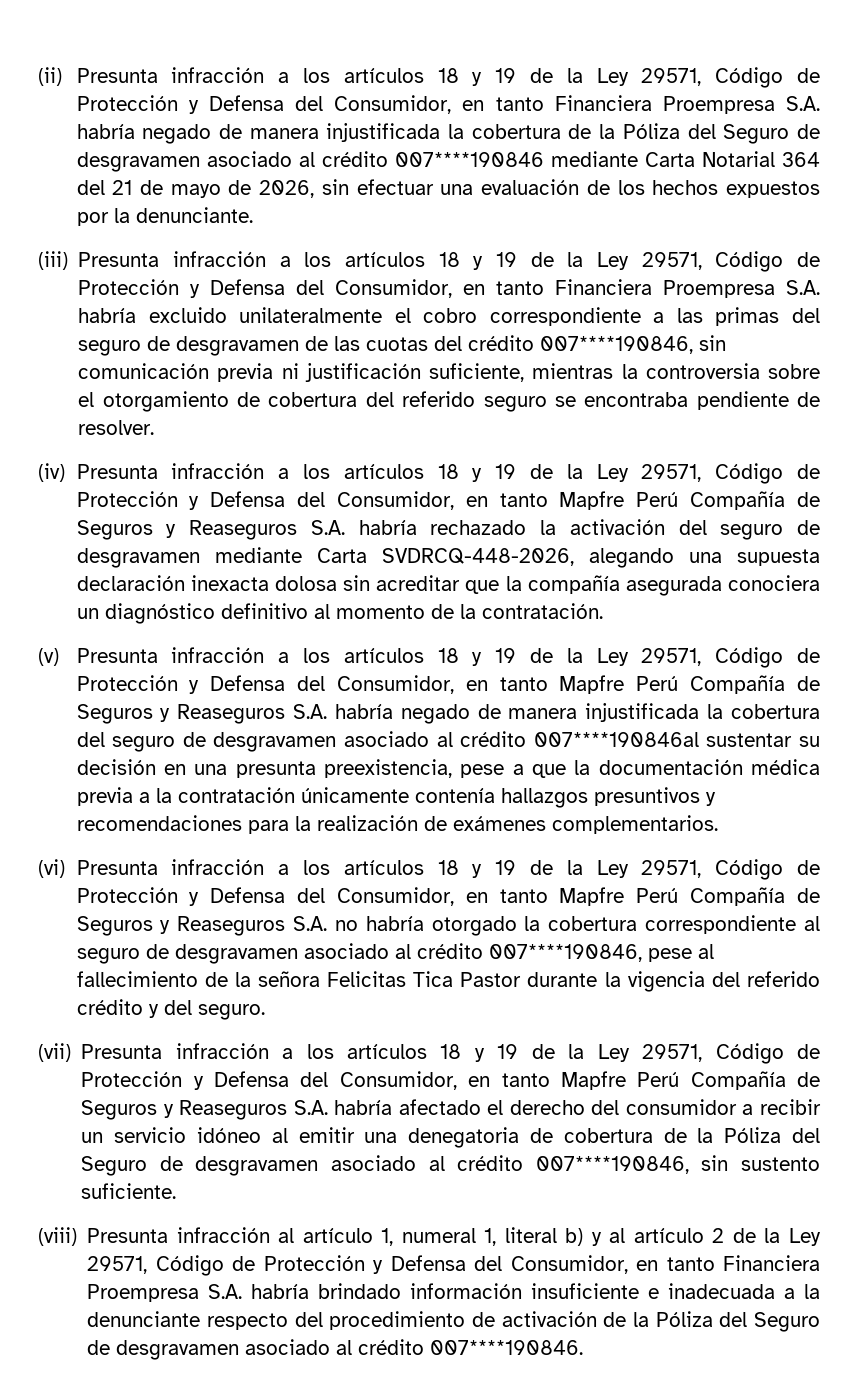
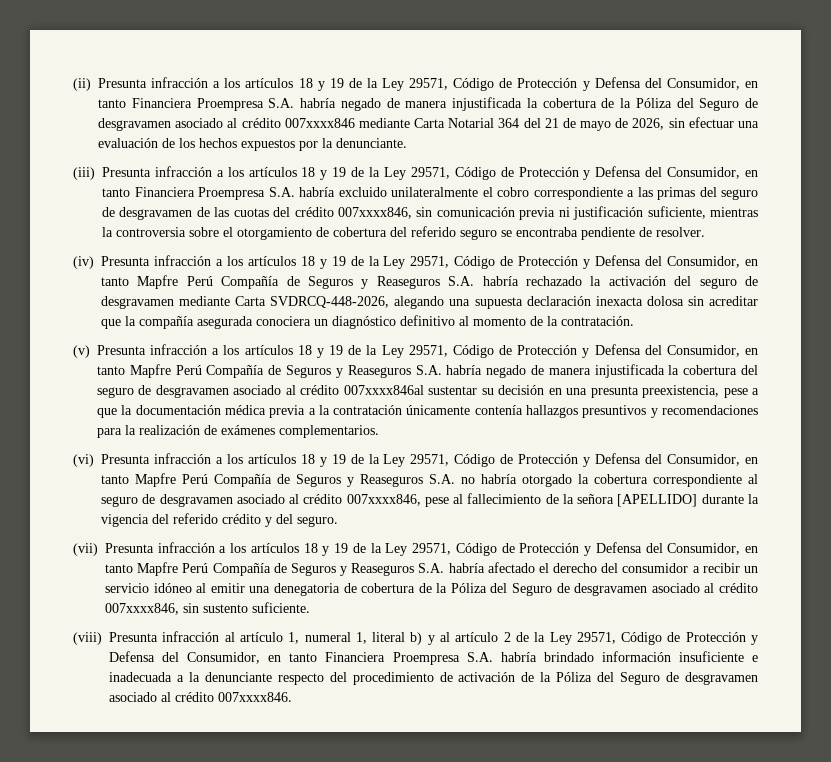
- (ii) Presunta infracción a los artículos 18 y 19 de la Ley 29571, Código de Protección y Defensa del Consumidor, en tanto Financiera Proempresa S.A. habría negado de manera injustificada la cobertura de la Póliza del Seguro de desgravamen asociado al crédito 007****190846 mediante Carta Notarial 364 del 21 de mayo de 2026, sin efectuar una evaluación de los hechos expuestos por la denunciante.
+ (ii) Presunta infracción a los artículos 18 y 19 de la Ley 29571, Código de Protección y Defensa del Consumidor, en tanto Financiera Proempresa S.A. habría negado de manera injustificada la cobertura de la Póliza del Seguro de desgravamen asociado al crédito 007xxxx846 mediante Carta Notarial 364 del 21 de mayo de 2026, sin efectuar una evaluación de los hechos expuestos por la denunciante.
- (iii) Presunta infracción a los artículos 18 y 19 de la Ley 29571, Código de Protección y Defensa del Consumidor, en tanto Financiera Proempresa S.A. habría excluido unilateralmente el cobro correspondiente a las primas del seguro de desgravamen de las cuotas del crédito 007****190846, sin comunicación previa ni justificación suficiente, mientras la controversia sobre el otorgamiento de cobertura del referido seguro se encontraba pendiente de resolver.
+ (iii) Presunta infracción a los artículos 18 y 19 de la Ley 29571, Código de Protección y Defensa del Consumidor, en tanto Financiera Proempresa S.A. habría excluido unilateralmente el cobro correspondiente a las primas del seguro de desgravamen de las cuotas del crédito 007xxxx846, sin comunicación previa ni justificación suficiente, mientras la controversia sobre el otorgamiento de cobertura del referido seguro se encontraba pendiente de resolver.
- (v) Presunta infracción a los artículos 18 y 19 de la Ley 29571, Código de Protección y Defensa del Consumidor, en tanto Mapfre Perú Compañía de Seguros y Reaseguros S.A. habría negado de manera injustificada la cobertura del seguro de desgravamen asociado al crédito 007****190846al sustentar su decisión en una presunta preexistencia, pese a que la documentación médica previa a la contratación únicamente contenía hallazgos presuntivos y recomendaciones para la realización de exámenes complementarios.
+ (v) Presunta infracción a los artículos 18 y 19 de la Ley 29571, Código de Protección y Defensa del Consumidor, en tanto Mapfre Perú Compañía de Seguros y Reaseguros S.A. habría negado de manera injustificada la cobertura del seguro de desgravamen asociado al crédito 007xxxx846al sustentar su decisión en una presunta preexistencia, pese a que la documentación médica previa a la contratación únicamente contenía hallazgos presuntivos y recomendaciones para la realización de exámenes complementarios.
- (vi) Presunta infracción a los artículos 18 y 19 de la Ley 29571, Código de Protección y Defensa del Consumidor, en tanto Mapfre Perú Compañía de Seguros y Reaseguros S.A. no habría otorgado la cobertura correspondiente al seguro de desgravamen asociado al crédito 007****190846, pese al fallecimiento de la señora Felicitas Tica Pastor durante la vigencia del referido crédito y del seguro.
+ (vi) Presunta infracción a los artículos 18 y 19 de la Ley 29571, Código de Protección y Defensa del Consumidor, en tanto Mapfre Perú Compañía de Seguros y Reaseguros S.A. no habría otorgado la cobertura correspondiente al seguro de desgravamen asociado al crédito 007xxxx846, pese al fallecimiento de la señora [APELLIDO] durante la vigencia del referido crédito y del seguro.
- (vii) Presunta infracción a los artículos 18 y 19 de la Ley 29571, Código de Protección y Defensa del Consumidor, en tanto Mapfre Perú Compañía de Seguros y Reaseguros S.A. habría afectado el derecho del consumidor a recibir un servicio idóneo al emitir una denegatoria de cobertura de la Póliza del Seguro de desgravamen asociado al crédito 007****190846, sin sustento suficiente.
+ (vii) Presunta infracción a los artículos 18 y 19 de la Ley 29571, Código de Protección y Defensa del Consumidor, en tanto Mapfre Perú Compañía de Seguros y Reaseguros S.A. habría afectado el derecho del consumidor a recibir un servicio idóneo al emitir una denegatoria de cobertura de la Póliza del Seguro de desgravamen asociado al crédito 007xxxx846, sin sustento suficiente.
- (viii) Presunta infracción al artículo 1, numeral 1, literal b) y al artículo 2 de la Ley 29571, Código de Protección y Defensa del Consumidor, en tanto Financiera Proempresa S.A. habría brindado información insuficiente e inadecuada a la denunciante respecto del procedimiento de activación de la Póliza del Seguro de desgravamen asociado al crédito 007****190846.
+ (viii) Presunta infracción al artículo 1, numeral 1, literal b) y al artículo 2 de la Ley 29571, Código de Protección y Defensa del Consumidor, en tanto Financiera Proempresa S.A. habría brindado información insuficiente e inadecuada a la denunciante respecto del procedimiento de activación de la Póliza del Seguro de desgravamen asociado al crédito 007xxxx846.

